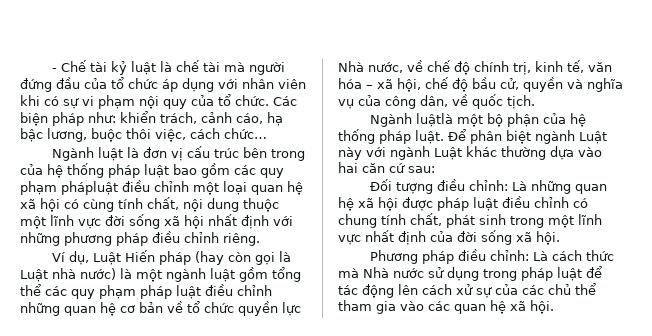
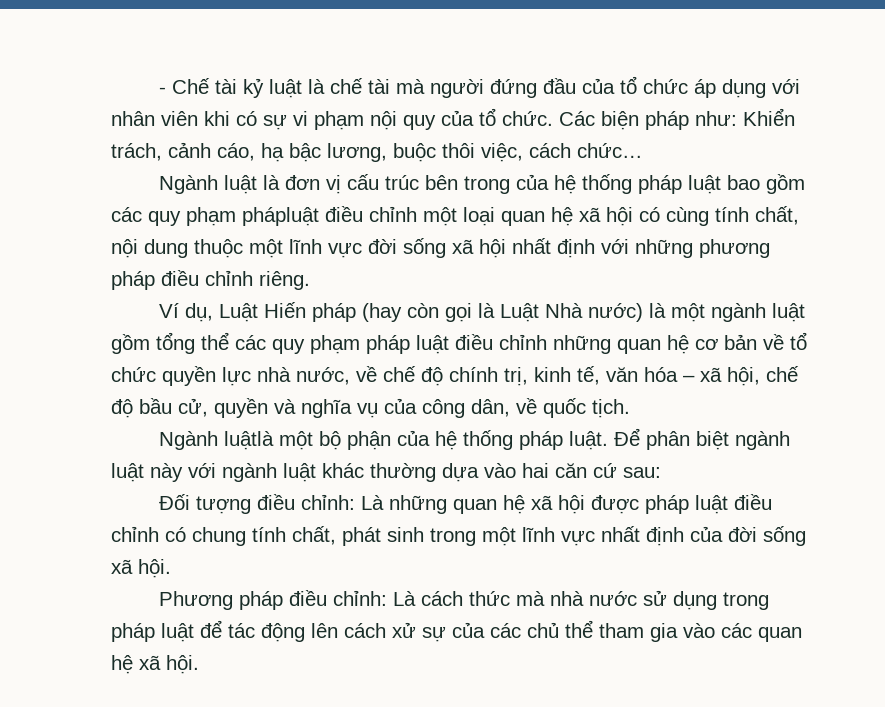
- Các biện pháp như: khiển trách, cảnh cáo, hạ bậc lương, buộc thôi việc, cách chức…
+ Các biện pháp như: Khiển trách, cảnh cáo, hạ bậc lương, buộc thôi việc, cách chức…
- Ví dụ, Luật Hiến pháp (hay còn gọi là Luật nhà nước) là một ngành luật gồm tổng thể các quy phạm pháp luật điều chỉnh những quan hệ cơ bản về tổ chức quyền lực Nhà nước, về chế độ chính trị, kinh tế, văn hóa – xã hội, chế độ bầu cử, quyền và nghĩa vụ của công dân, về quốc tịch.
+ Ví dụ, Luật Hiến pháp (hay còn gọi là Luật Nhà nước) là một ngành luật gồm tổng thể các quy phạm pháp luật điều chỉnh những quan hệ cơ bản về tổ chức quyền lực nhà nước, về chế độ chính trị, kinh tế, văn hóa – xã hội, chế độ bầu cử, quyền và nghĩa vụ của công dân, về quốc tịch.
- Để phân biệt ngành Luật này với ngành Luật khác thường dựa vào hai căn cứ sau:
+ Để phân biệt ngành luật này với ngành luật khác thường dựa vào hai căn cứ sau:
- Phương pháp điều chỉnh: Là cách thức mà Nhà nước sử dụng trong pháp luật để tác động lên cách xử sự của các chủ thể tham gia vào các quan hệ xã hội.
+ Phương pháp điều chỉnh: Là cách thức mà nhà nước sử dụng trong pháp luật để tác động lên cách xử sự của các chủ thể tham gia vào các quan hệ xã hội.

